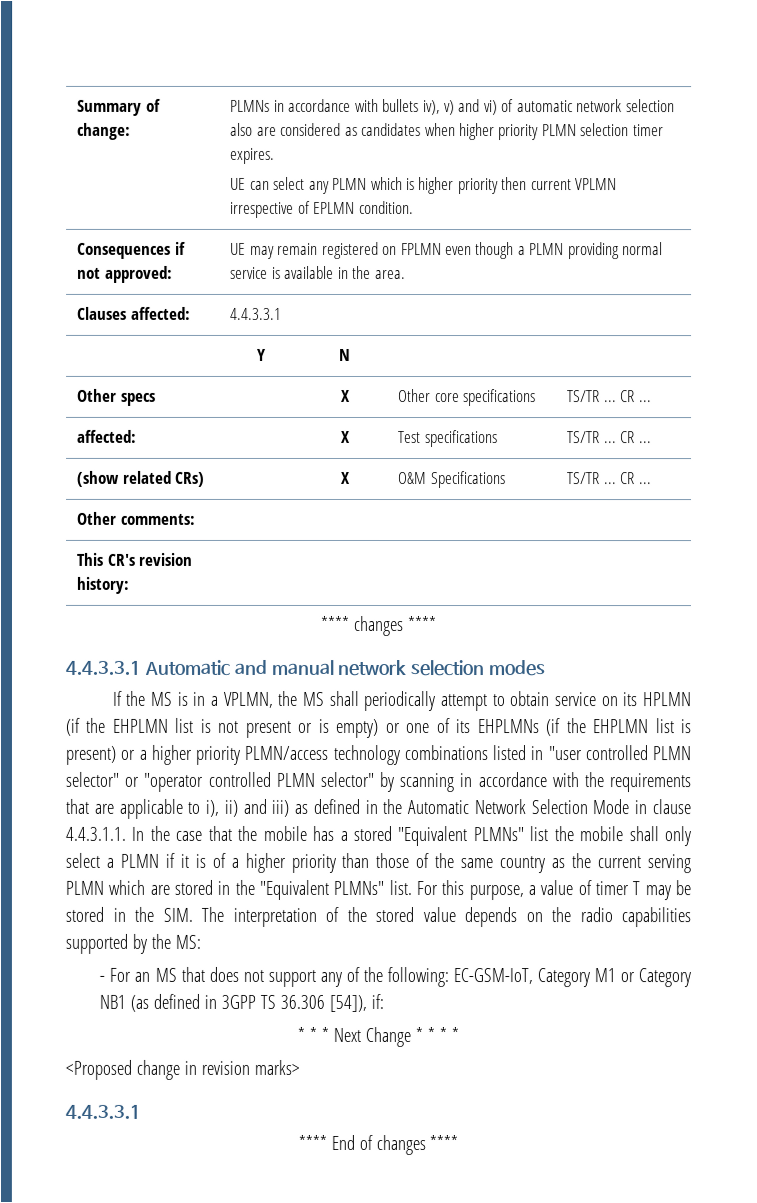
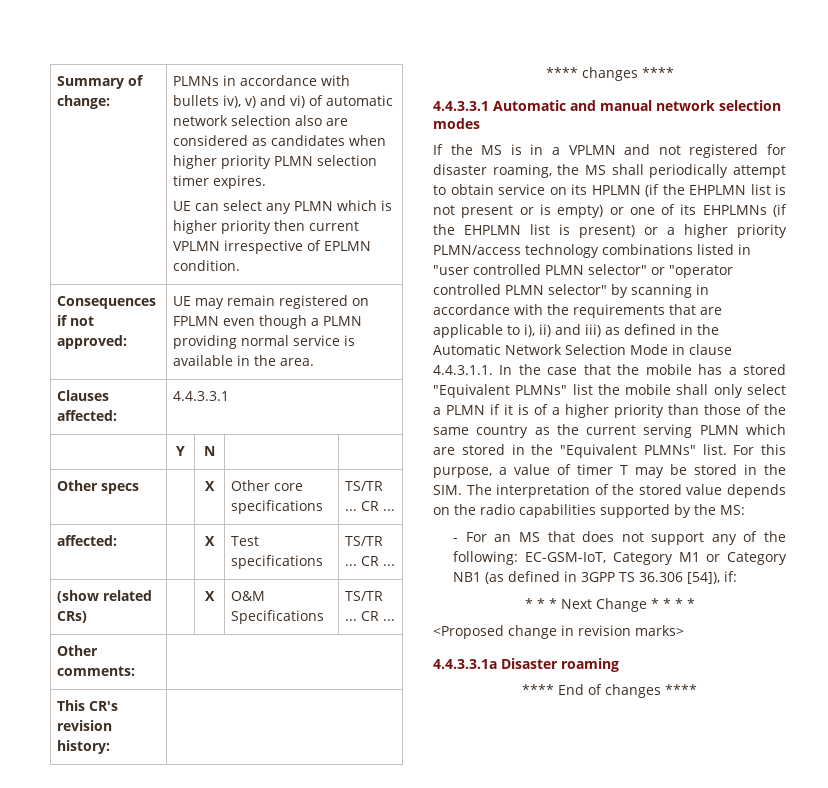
- If the MS is in a VPLMN, the MS shall periodically attempt to obtain service on its HPLMN (if the EHPLMN list is not present or is empty) or one of its EHPLMNs (if the EHPLMN list is present) or a higher priority PLMN/access technology combinations listed in "user controlled PLMN selector" or "operator controlled PLMN selector" by scanning in accordance with the requirements that are applicable to i), ii) and iii) as defined in the Automatic Network Selection Mode in clause 4.4.3.1.1. In the case that the mobile has a stored "Equivalent PLMNs" list the mobile shall only select a PLMN if it is of a higher priority than those of the same country as the current serving PLMN which are stored in the "Equivalent PLMNs" list.
+ If the MS is in a VPLMN and not registered for disaster roaming, the MS shall periodically attempt to obtain service on its HPLMN (if the EHPLMN list is not present or is empty) or one of its EHPLMNs (if the EHPLMN list is present) or a higher priority PLMN/access technology combinations listed in "user controlled PLMN selector" or "operator controlled PLMN selector" by scanning in accordance with the requirements that are applicable to i), ii) and iii) as defined in the Automatic Network Selection Mode in clause 4.4.3.1.1. In the case that the mobile has a stored "Equivalent PLMNs" list the mobile shall only select a PLMN if it is of a higher priority than those of the same country as the current serving PLMN which are stored in the "Equivalent PLMNs" list.
  <Proposed change in revision marks>
- 4.4.3.3.1
+ 4.4.3.3.1a Disaster roaming

